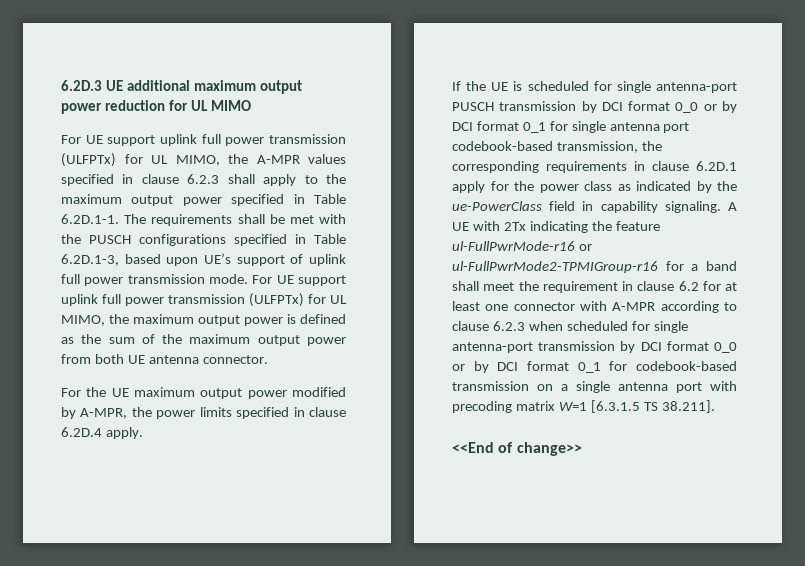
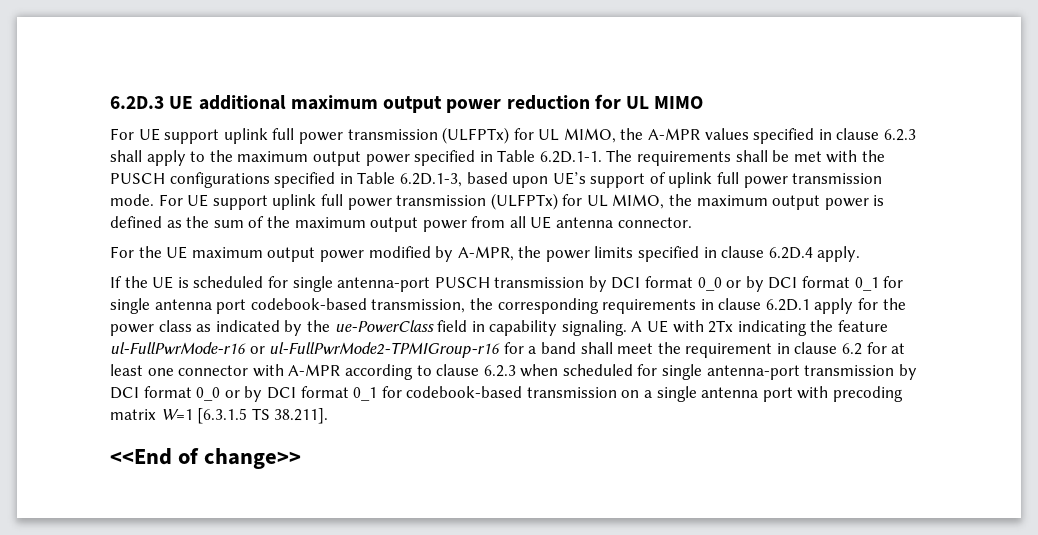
- For UE support uplink full power transmission (ULFPTx) for UL MIMO, the maximum output power is defined as the sum of the maximum output power from both UE antenna connector.
+ For UE support uplink full power transmission (ULFPTx) for UL MIMO, the maximum output power is defined as the sum of the maximum output power from all UE antenna connector.

